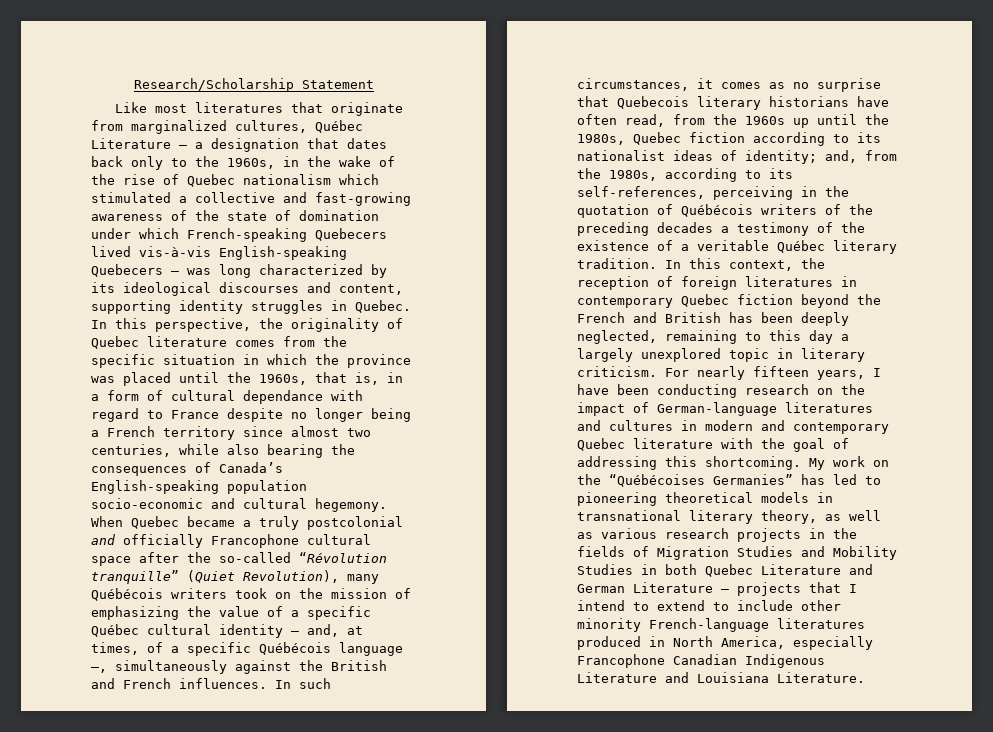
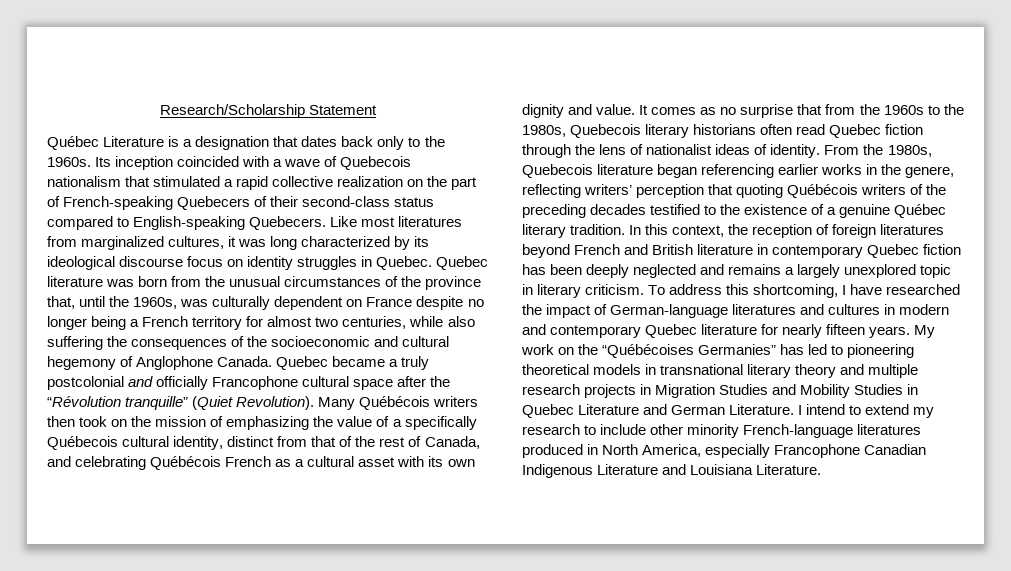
- Like most literatures that originate from marginalized cultures, Québec Literature – a designation that dates back only to the 1960s, in the wake of the rise of Quebec nationalism which stimulated a collective and fast-growing awareness of the state of domination under which French-speaking Quebecers lived vis-à-vis English-speaking Quebecers – was long characterized by its ideological discourses and content, supporting identity struggles in Quebec. In this perspective, the originality of Quebec literature comes from the specific situation in which the province was placed until the 1960s, that is, in a form of cultural dependance with regard to France despite no longer being a French territory since almost two centuries, while also bearing the consequences of Canada’s English-speaking population socio-economic and cultural hegemony. When Quebec became a truly postcolonial and officially Francophone cultural space after the so-called “Révolution tranquille” (Quiet Revolution), many Québécois writers took on the mission of emphasizing the value of a specific Québec cultural identity – and, at times, of a specific Québécois language –, simultaneously against the British and French influences. In such circumstances, it comes as no surprise that Quebecois literary historians have often read, from the 1960s up until the 1980s, Quebec fiction according to its nationalist ideas of identity; and, from the 1980s, according to its self-references, perceiving in the quotation of Québécois writers of the preceding decades a testimony of the existence of a veritable Québec literary tradition.
+ Québec Literature is a designation that dates back only to the 1960s. Its inception coincided with a wave of Quebecois nationalism that stimulated a rapid collective realization on the part of French-speaking Quebecers of their second-class status compared to English-speaking Quebecers. Like most literatures from marginalized cultures, it was long characterized by its ideological discourse focus on identity struggles in Quebec. Quebec literature was born from the unusual circumstances of the province that, until the 1960s, was culturally dependent on France despite no longer being a French territory for almost two centuries, while also suffering the consequences of the socioeconomic and cultural hegemony of Anglophone Canada. Quebec became a truly postcolonial and officially Francophone cultural space after the “Révolution tranquille” (Quiet Revolution). Many Québécois writers then took on the mission of emphasizing the value of a specifically Québecois cultural identity, distinct from that of the rest of Canada, and celebrating Québécois French as a cultural asset with its own dignity and value. It comes as no surprise that from the 1960s to the 1980s, Quebecois literary historians often read Quebec fiction through the lens of nationalist ideas of identity. From the 1980s, Quebecois literature began referencing earlier works in the genere, reflecting writers’ perception that quoting Québécois writers of the preceding decades testified to the existence of a genuine Québec literary tradition.
- In this context, the reception of foreign literatures in contemporary Quebec fiction beyond the French and British has been deeply neglected, remaining to this day a largely unexplored topic in literary criticism.
+ In this context, the reception of foreign literatures beyond French and British literature in contemporary Quebec fiction has been deeply neglected and remains a largely unexplored topic in literary criticism.
- For nearly fifteen years, I have been conducting research on the impact of German-language literatures and cultures in modern and contemporary Quebec literature with the goal of addressing this shortcoming.
+ To address this shortcoming, I have researched the impact of German-language literatures and cultures in modern and contemporary Quebec literature for nearly fifteen years.
- My work on the “Québécoises Germanies” has led to pioneering theoretical models in transnational literary theory, as well as various research projects in the fields of Migration Studies and Mobility Studies in both Quebec Literature and German Literature – projects that I intend to extend to include other minority French-language literatures produced in North America, especially Francophone Canadian Indigenous Literature and Louisiana Literature.
+ My work on the “Québécoises Germanies” has led to pioneering theoretical models in transnational literary theory and multiple research projects in Migration Studies and Mobility Studies in Quebec Literature and German Literature. I intend to extend my research to include other minority French-language literatures produced in North America, especially Francophone Canadian Indigenous Literature and Louisiana Literature.

